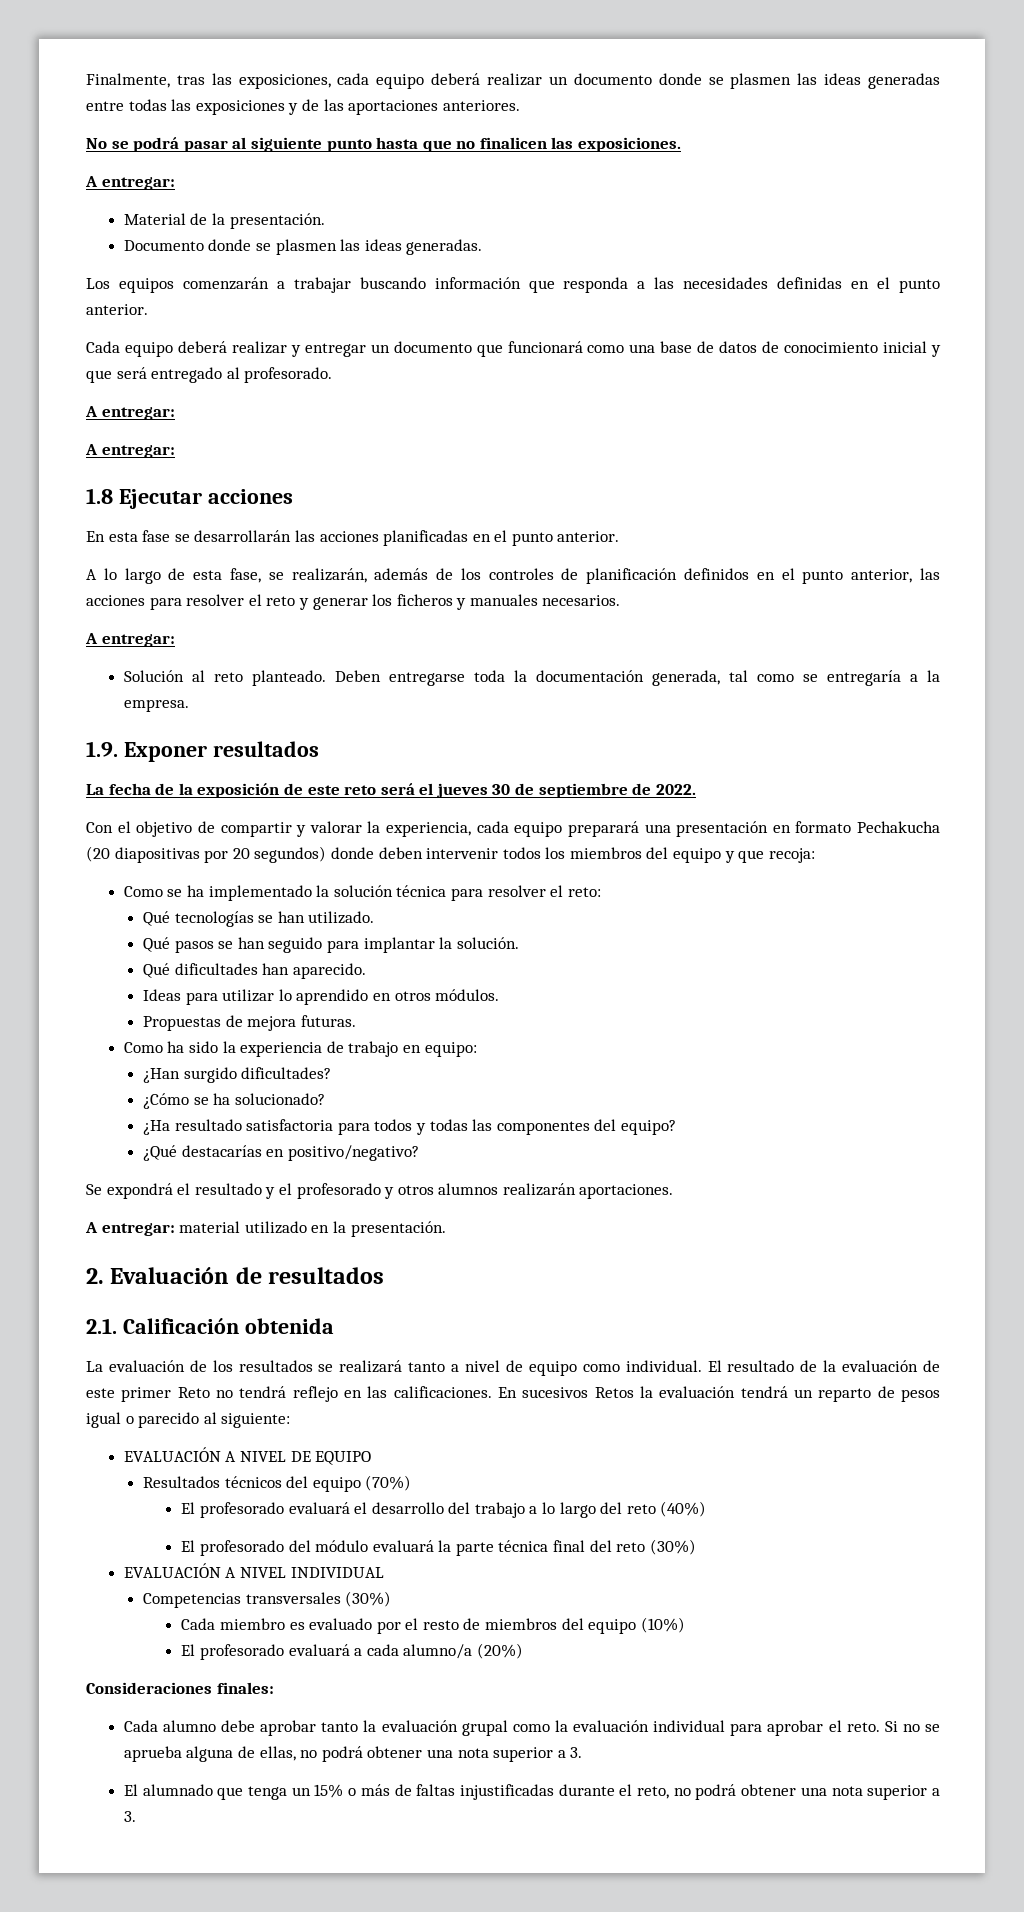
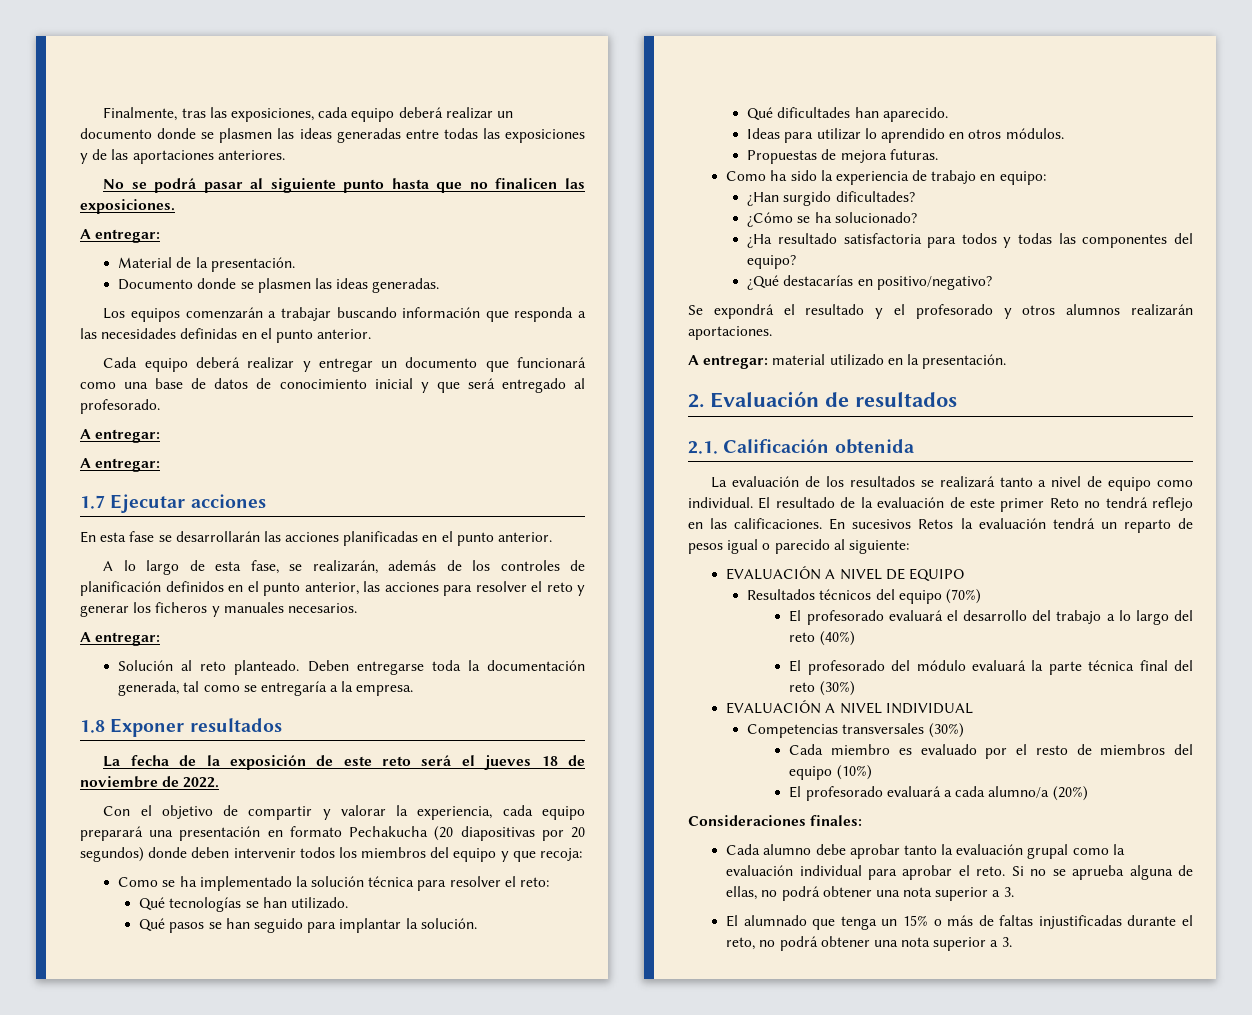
- 1.8 Ejecutar acciones
+ 1.7 Ejecutar acciones
- 1.9. Exponer resultados
+ 1.8 Exponer resultados
- La fecha de la exposición de este reto será el jueves 30 de septiembre de 2022.
+ La fecha de la exposición de este reto será el jueves 18 de noviembre de 2022.

